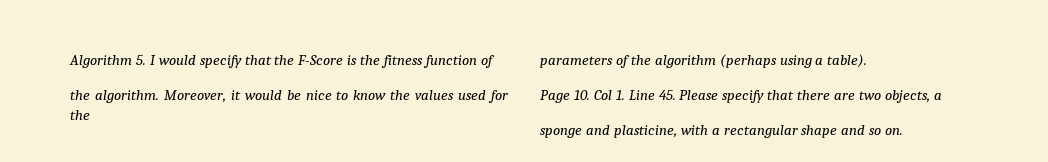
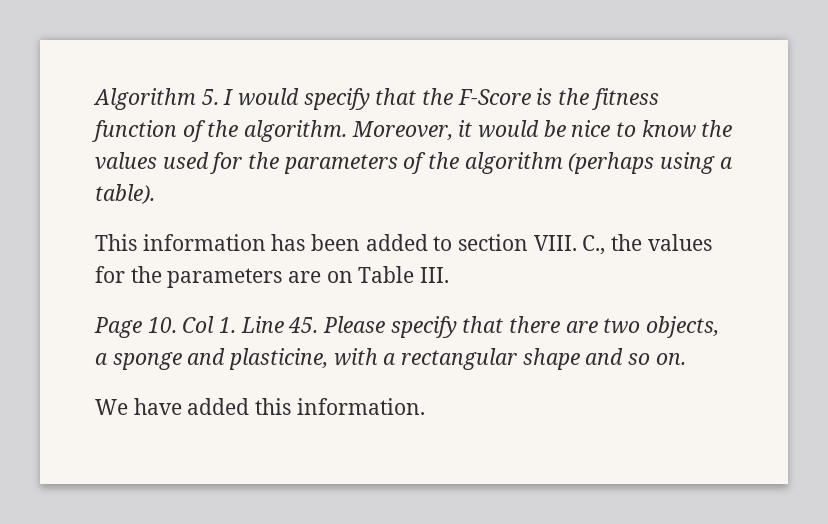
- Algorithm 5. I would specify that the F-Score is the fitness function of
- the algorithm.
+ Algorithm 5. I would specify that the F-Score is the fitness function of the algorithm.
- Moreover, it would be nice to know the values used for the
- parameters of the algorithm (perhaps using a table).
+ Moreover, it would be nice to know the values used for the parameters of the algorithm (perhaps using a table).
+ This information has been added to section VIII. C., the values for the parameters are on Table III.
- Page 10. Col 1. Line 45. Please specify that there are two objects, a
- sponge and plasticine, with a rectangular shape and so on.
+ Page 10. Col 1. Line 45. Please specify that there are two objects, a sponge and plasticine, with a rectangular shape and so on.
+ We have added this information.

